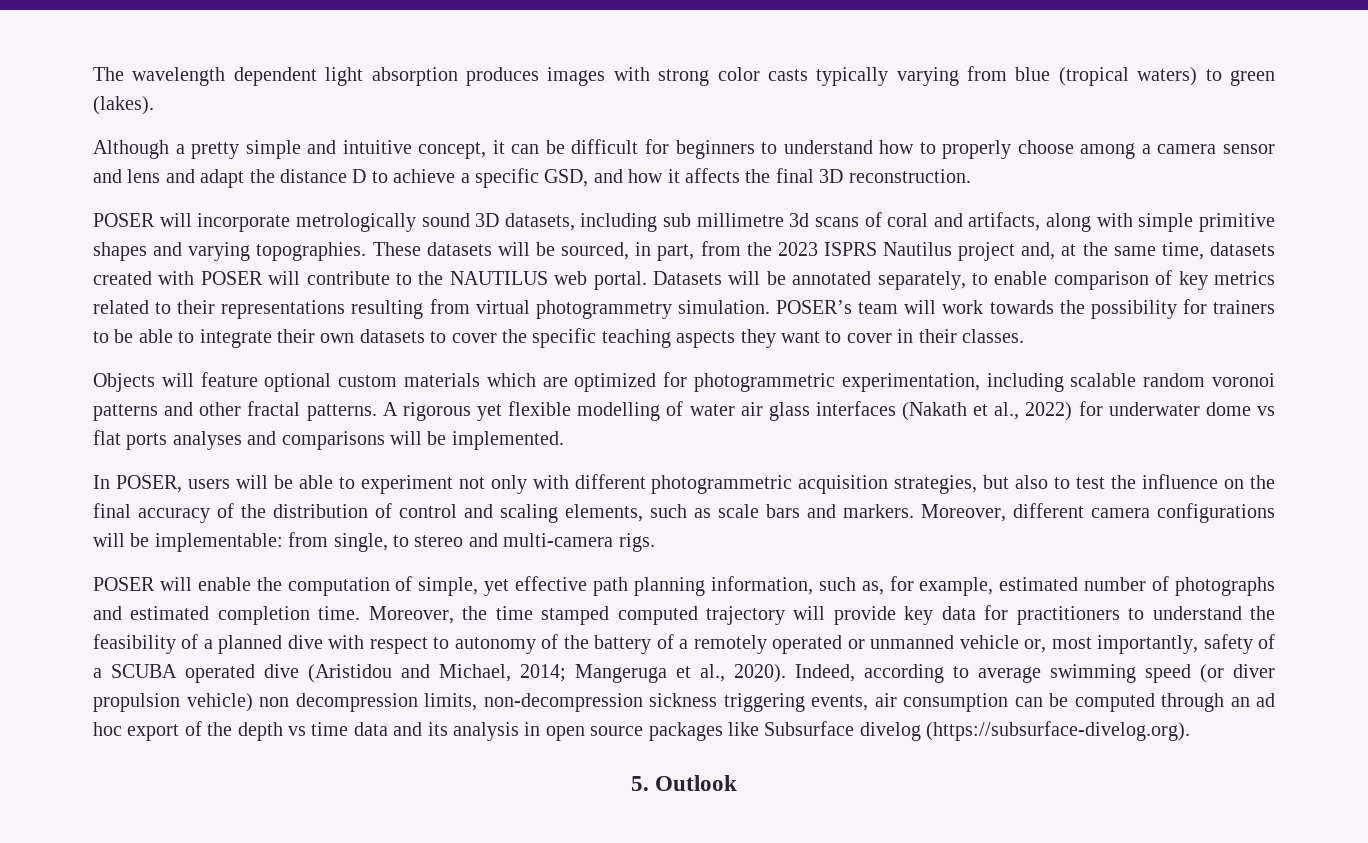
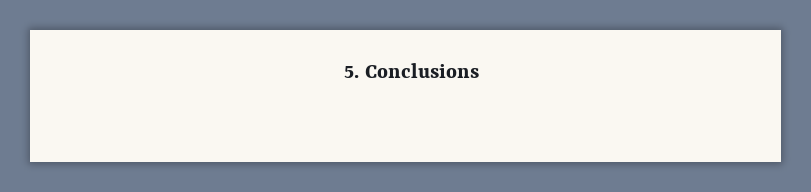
- The wavelength dependent light absorption produces images with strong color casts typically varying from blue (tropical waters) to green (lakes).
- Although a pretty simple and intuitive concept, it can be difficult for beginners to understand how to properly choose among a camera sensor and lens and adapt the distance D to achieve a specific GSD, and how it affects the final 3D reconstruction.
- POSER will incorporate metrologically sound 3D datasets, including sub millimetre 3d scans of coral and artifacts, along with simple primitive shapes and varying topographies. These datasets will be sourced, in part, from the 2023 ISPRS Nautilus project and, at the same time, datasets created with POSER will contribute to the NAUTILUS web portal. Datasets will be annotated separately, to enable comparison of key metrics related to their representations resulting from virtual photogrammetry simulation. POSER’s team will work towards the possibility for trainers to be able to integrate their own datasets to cover the specific teaching aspects they want to cover in their classes.
- Objects will feature optional custom materials which are optimized for photogrammetric experimentation, including scalable random voronoi patterns and other fractal patterns. A rigorous yet flexible modelling of water air glass interfaces (Nakath et al., 2022) for underwater dome vs flat ports analyses and comparisons will be implemented.
- In POSER, users will be able to experiment not only with different photogrammetric acquisition strategies, but also to test the influence on the final accuracy of the distribution of control and scaling elements, such as scale bars and markers. Moreover, different camera configurations will be implementable: from single, to stereo and multi-camera rigs.
- POSER will enable the computation of simple, yet effective path planning information, such as, for example, estimated number of photographs and estimated completion time. Moreover, the time stamped computed trajectory will provide key data for practitioners to understand the feasibility of a planned dive with respect to autonomy of the battery of a remotely operated or unmanned vehicle or, most importantly, safety of a SCUBA operated dive (Aristidou and Michael, 2014; Mangeruga et al., 2020). Indeed, according to average swimming speed (or diver propulsion vehicle) non decompression limits, non-decompression sickness triggering events, air consumption can be computed through an ad hoc export of the depth vs time data and its analysis in open source packages like Subsurface divelog (https://subsurface-divelog.org).
- 5. Outlook
+ 5. Conclusions

